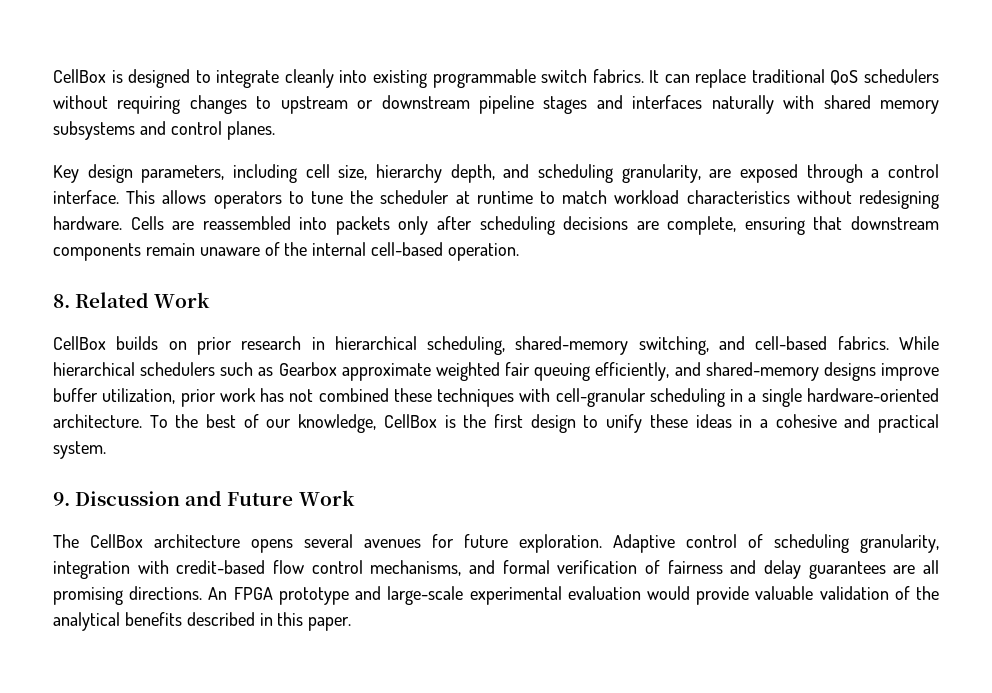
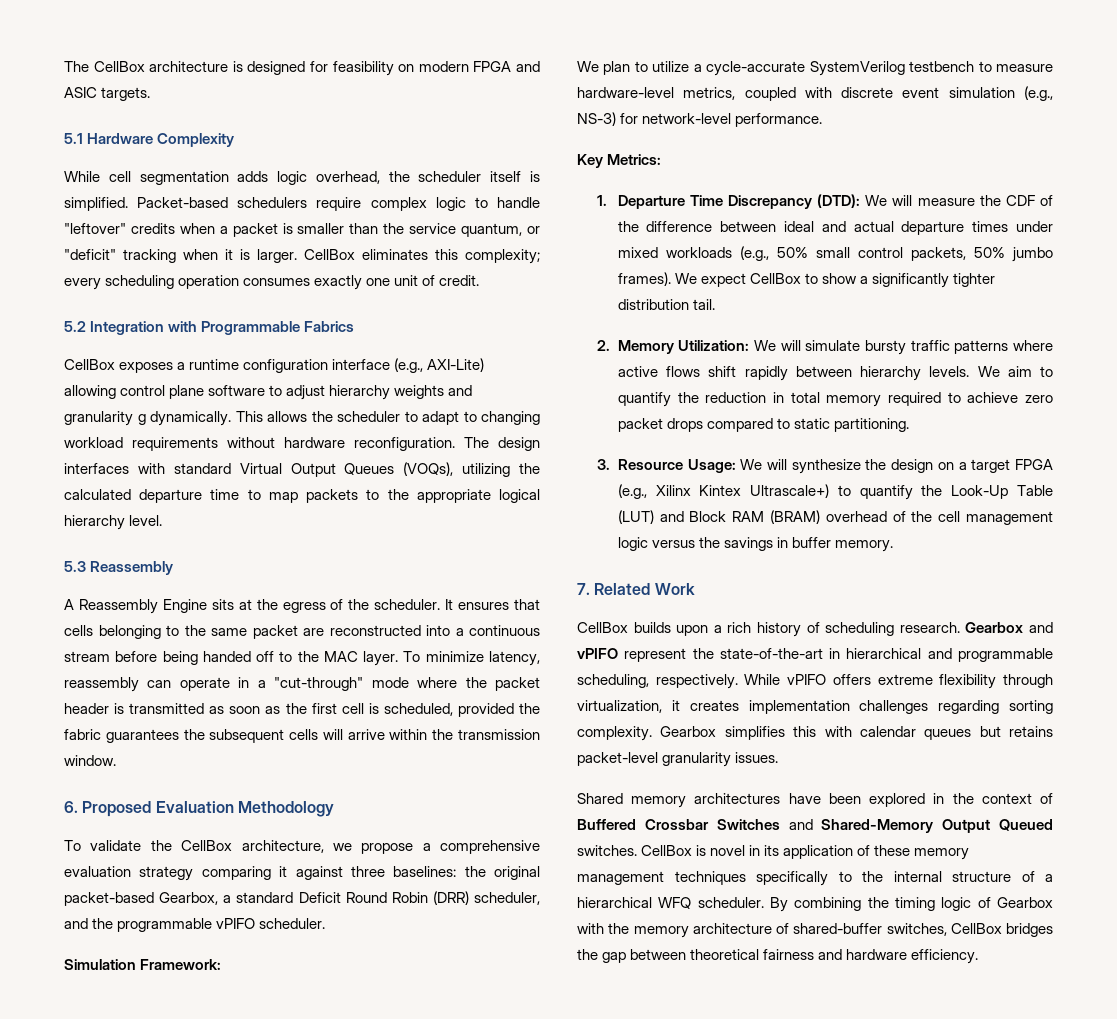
- CellBox is designed to integrate cleanly into existing programmable switch fabrics. It can replace traditional QoS schedulers without requiring changes to upstream or downstream pipeline stages and interfaces naturally with shared memory subsystems and control planes.
- Key design parameters, including cell size, hierarchy depth, and scheduling granularity, are exposed through a control interface. This allows operators to tune the scheduler at runtime to match workload characteristics without redesigning hardware. Cells are reassembled into packets only after scheduling decisions are complete, ensuring that downstream components remain unaware of the internal cell-based operation.
- 8. Related Work
- CellBox builds on prior research in hierarchical scheduling, shared-memory switching, and cell-based fabrics. While hierarchical schedulers such as Gearbox approximate weighted fair queuing efficiently, and shared-memory designs improve buffer utilization, prior work has not combined these techniques with cell-granular scheduling in a single hardware-oriented architecture. To the best of our knowledge, CellBox is the first design to unify these ideas in a cohesive and practical system.
- 9. Discussion and Future Work
- The CellBox architecture opens several avenues for future exploration. Adaptive control of scheduling granularity, integration with credit-based flow control mechanisms, and formal verification of fairness and delay guarantees are all promising directions. An FPGA prototype and large-scale experimental evaluation would provide valuable validation of the analytical benefits described in this paper.
+ The CellBox architecture is designed for feasibility on modern FPGA and ASIC targets.
+ 5.1 Hardware Complexity
+ While cell segmentation adds logic overhead, the scheduler itself is simplified. Packet-based schedulers require complex logic to handle "leftover" credits when a packet is smaller than the service quantum, or "deficit" tracking when it is larger. CellBox eliminates this complexity; every scheduling operation consumes exactly one unit of credit.
+ 5.2 Integration with Programmable Fabrics
+ CellBox exposes a runtime configuration interface (e.g., AXI-Lite) allowing control plane software to adjust hierarchy weights and granularity g dynamically. This allows the scheduler to adapt to changing workload requirements without hardware reconfiguration. The design interfaces with standard Virtual Output Queues (VOQs), utilizing the calculated departure time to map packets to the appropriate logical hierarchy level.
+ 5.3 Reassembly
+ A Reassembly Engine sits at the egress of the scheduler. It ensures that cells belonging to the same packet are reconstructed into a continuous stream before being handed off to the MAC layer. To minimize latency, reassembly can operate in a "cut-through" mode where the packet header is transmitted as soon as the first cell is scheduled, provided the fabric guarantees the subsequent cells will arrive within the transmission window.
+ 6. Proposed Evaluation Methodology
+ To validate the CellBox architecture, we propose a comprehensive evaluation strategy comparing it against three baselines: the original packet-based Gearbox, a standard Deficit Round Robin (DRR) scheduler, and the programmable vPIFO scheduler.
+ Simulation Framework:
+ We plan to utilize a cycle-accurate SystemVerilog testbench to measure hardware-level metrics, coupled with discrete event simulation (e.g., NS-3) for network-level performance.
+ Key Metrics:
+ 1. Departure Time Discrepancy (DTD): We will measure the CDF of the difference between ideal and actual departure times under mixed workloads (e.g., 50% small control packets, 50% jumbo frames). We expect CellBox to show a significantly tighter distribution tail.
+ 2. Memory Utilization: We will simulate bursty traffic patterns where active flows shift rapidly between hierarchy levels. We aim to quantify the reduction in total memory required to achieve zero packet drops compared to static partitioning.
+ 3. Resource Usage: We will synthesize the design on a target FPGA (e.g., Xilinx Kintex Ultrascale+) to quantify the Look-Up Table (LUT) and Block RAM (BRAM) overhead of the cell management logic versus the savings in buffer memory.
+ 7. Related Work
+ CellBox builds upon a rich history of scheduling research. Gearbox and vPIFO represent the state-of-the-art in hierarchical and programmable scheduling, respectively. While vPIFO offers extreme flexibility through virtualization, it creates implementation challenges regarding sorting complexity. Gearbox simplifies this with calendar queues but retains packet-level granularity issues.
+ Shared memory architectures have been explored in the context of Buffered Crossbar Switches and Shared-Memory Output Queued switches. CellBox is novel in its application of these memory management techniques specifically to the internal structure of a hierarchical WFQ scheduler. By combining the timing logic of Gearbox with the memory architecture of shared-buffer switches, CellBox bridges the gap between theoretical fairness and hardware efficiency.

